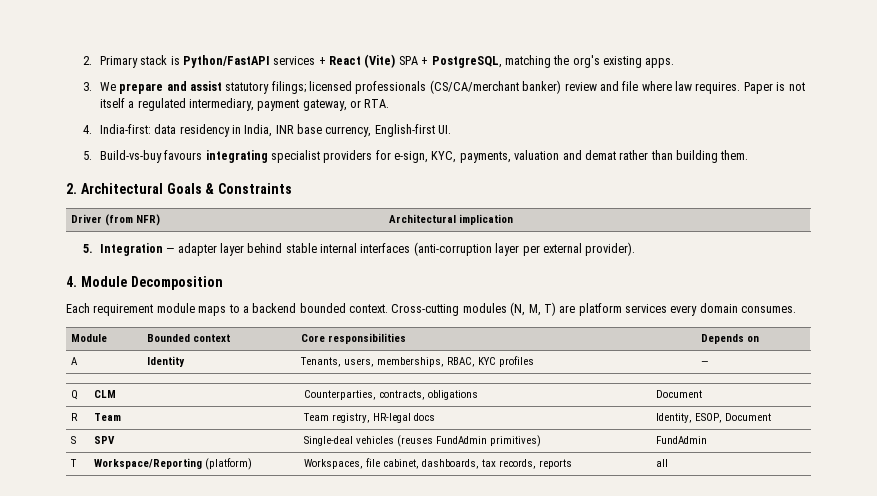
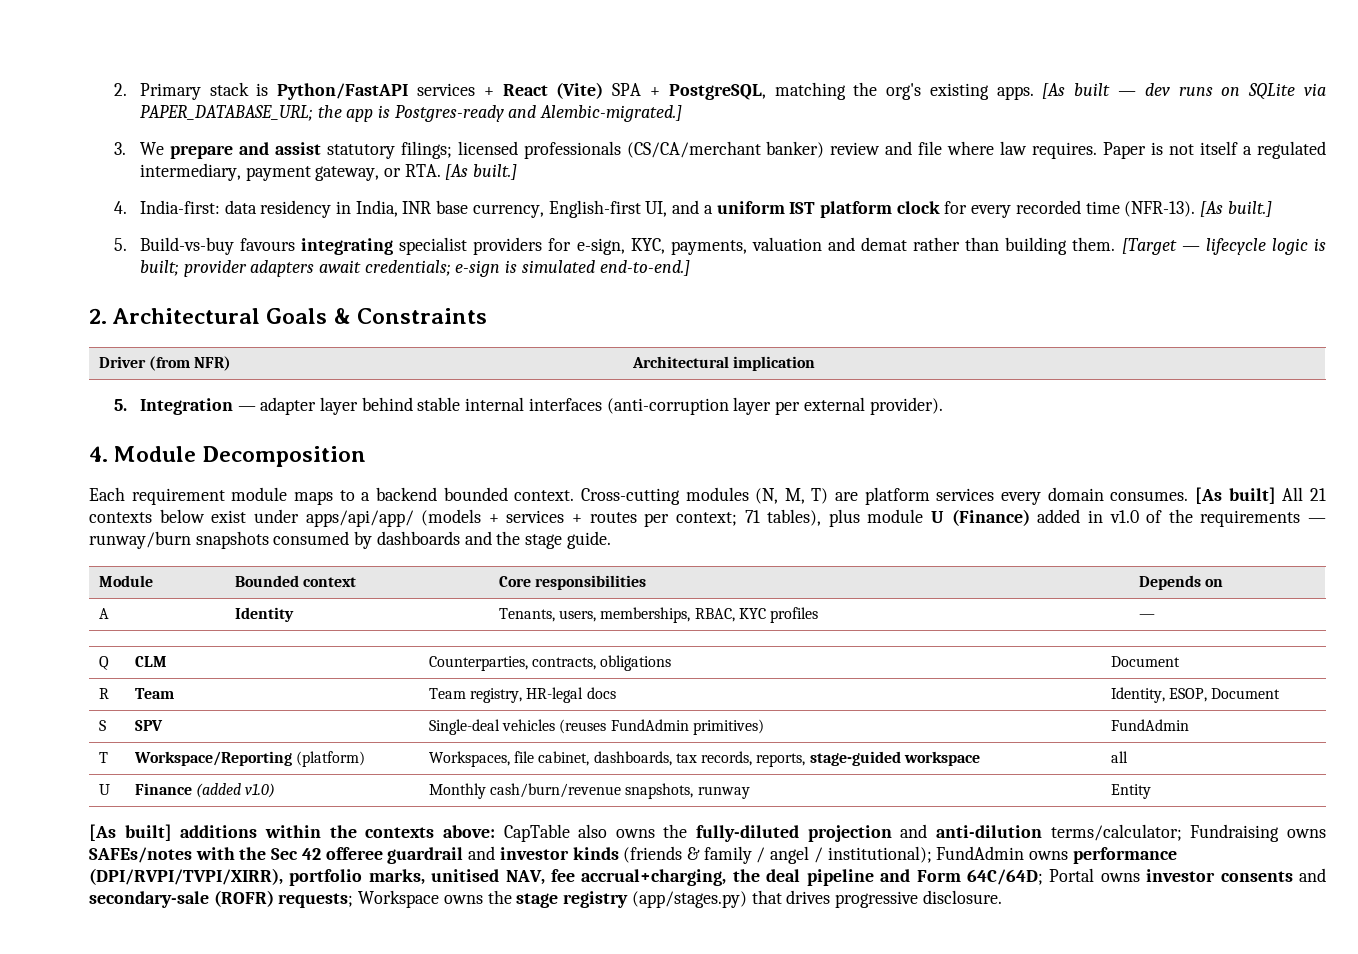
+ [As built — dev runs on SQLite via PAPER_DATABASE_URL; the app is Postgres-ready and Alembic-migrated.]
- Paper is not itself a regulated intermediary, payment gateway, or RTA.
+ Paper is not itself a regulated intermediary, payment gateway, or RTA. [As built.]
- 4. India-first: data residency in India, INR base currency, English-first UI.
+ 4. India-first: data residency in India, INR base currency, English-first UI, and a uniform IST platform clock for every recorded time (NFR-13). [As built.]
+ [Target — lifecycle logic is built; provider adapters await credentials; e-sign is simulated end-to-end.]
+ [As built] All 21 contexts below exist under apps/api/app/ (models + services + routes per context; 71 tables), plus module U (Finance) added in v1.0 of the requirements — runway/burn snapshots consumed by dashboards and the stage guide.
- T | Workspace/Reporting (platform) | Workspaces, file cabinet, dashboards, tax records, reports | all
+ T | Workspace/Reporting (platform) | Workspaces, file cabinet, dashboards, tax records, reports, stage-guided workspace | all
+ U | Finance (added v1.0) | Monthly cash/burn/revenue snapshots, runway | Entity
+ [As built] additions within the contexts above: CapTable also owns the fully-diluted projection and anti-dilution terms/calculator; Fundraising owns SAFEs/notes with the Sec 42 offeree guardrail and investor kinds (friends & family / angel / institutional); FundAdmin owns performance (DPI/RVPI/TVPI/XIRR), portfolio marks, unitised NAV, fee accrual+charging, the deal pipeline and Form 64C/64D; Portal owns investor consents and secondary-sale (ROFR) requests; Workspace owns the stage registry (app/stages.py) that drives progressive disclosure.

